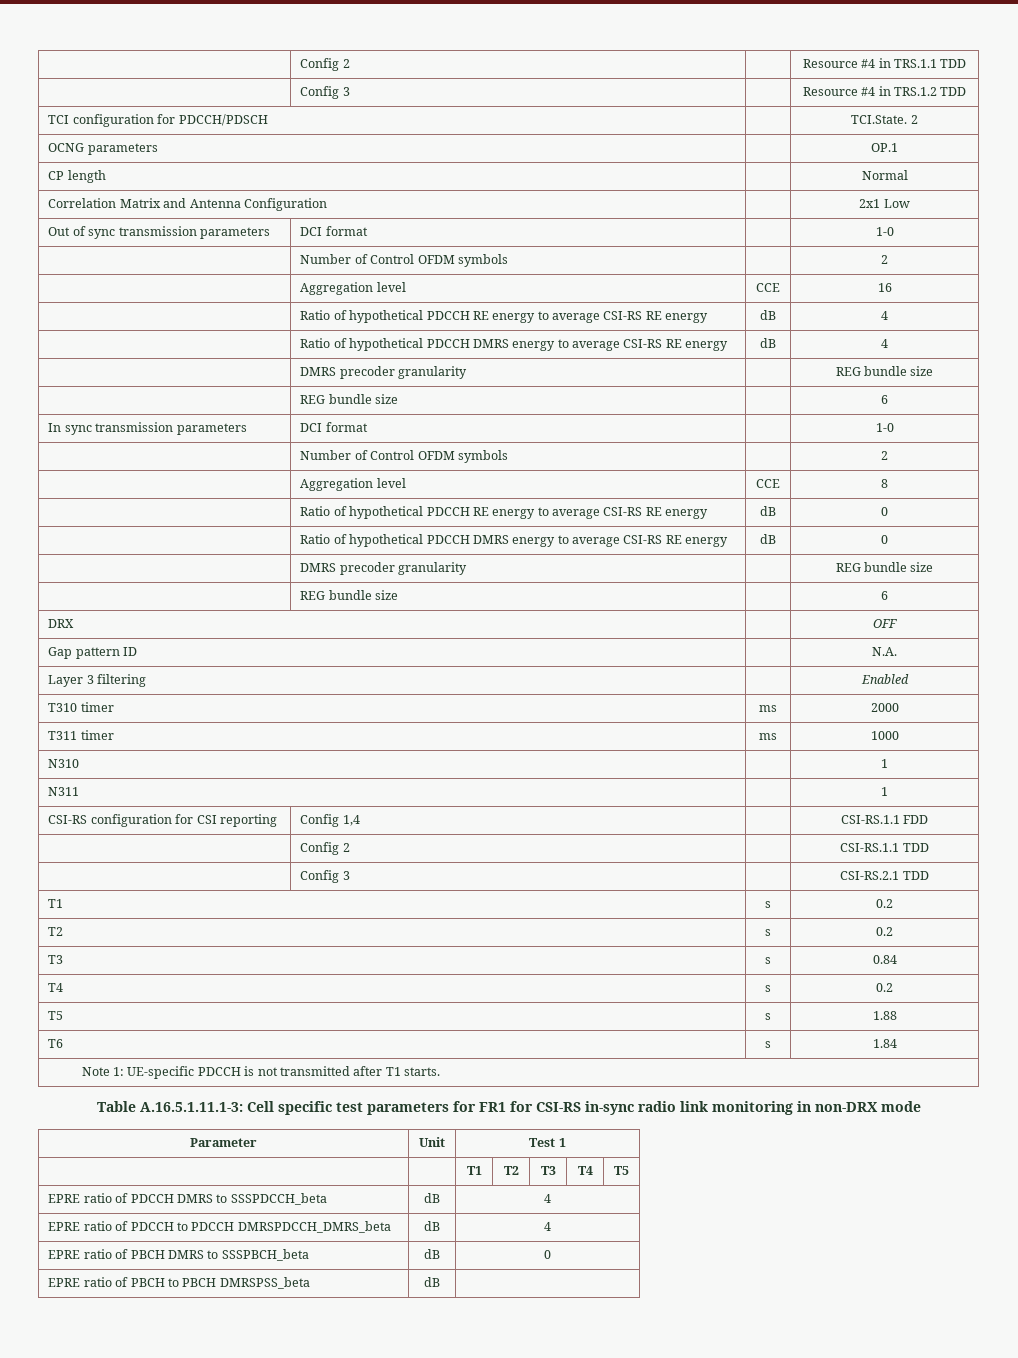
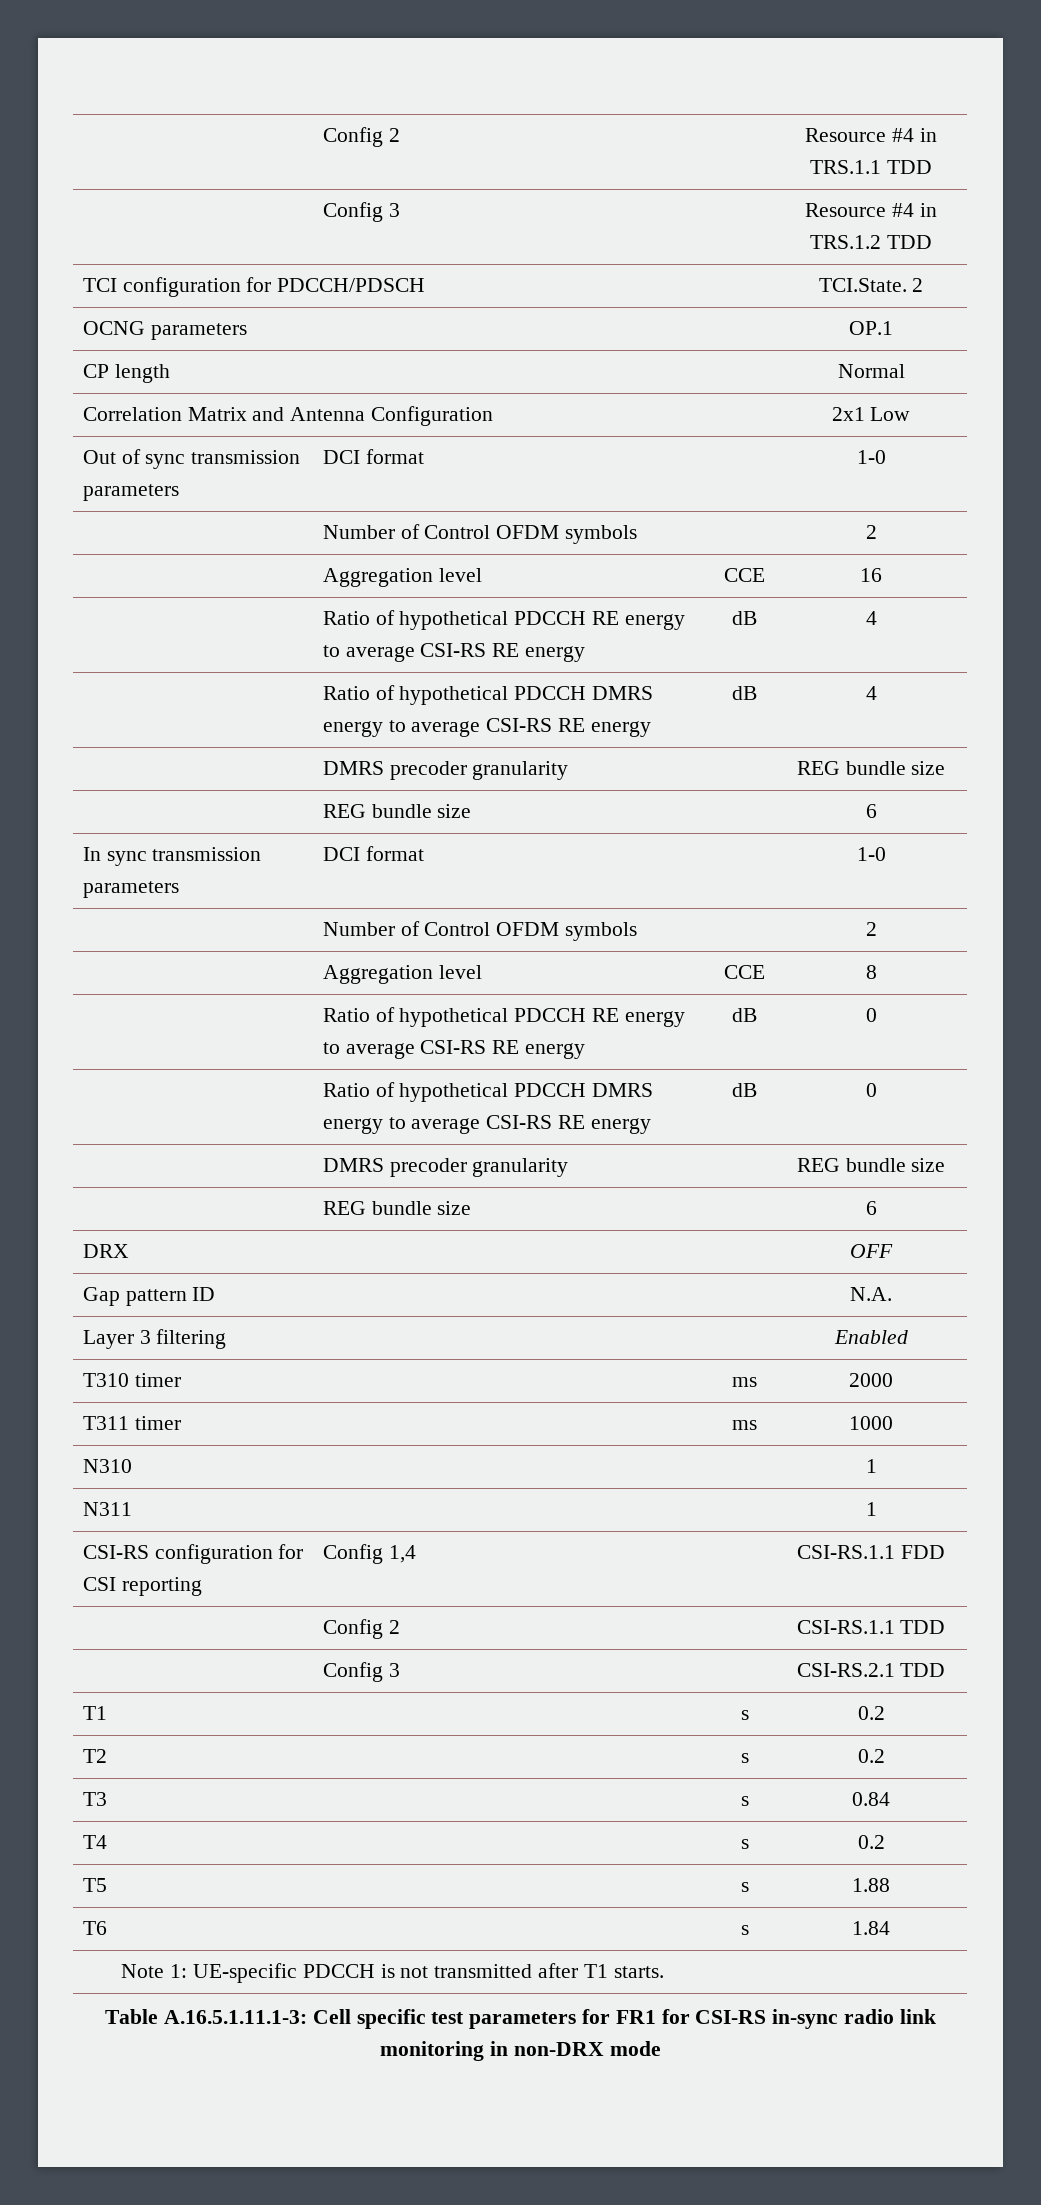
- Parameter | Unit | Test 1
- | | T1 | T2 | T3 | T4 | T5
- EPRE ratio of PDCCH DMRS to SSSPDCCH_beta | dB | 4
- EPRE ratio of PDCCH to PDCCH DMRSPDCCH_DMRS_beta | dB | 4
- EPRE ratio of PBCH DMRS to SSSPBCH_beta | dB | 0
- EPRE ratio of PBCH to PBCH DMRSPSS_beta | dB |

